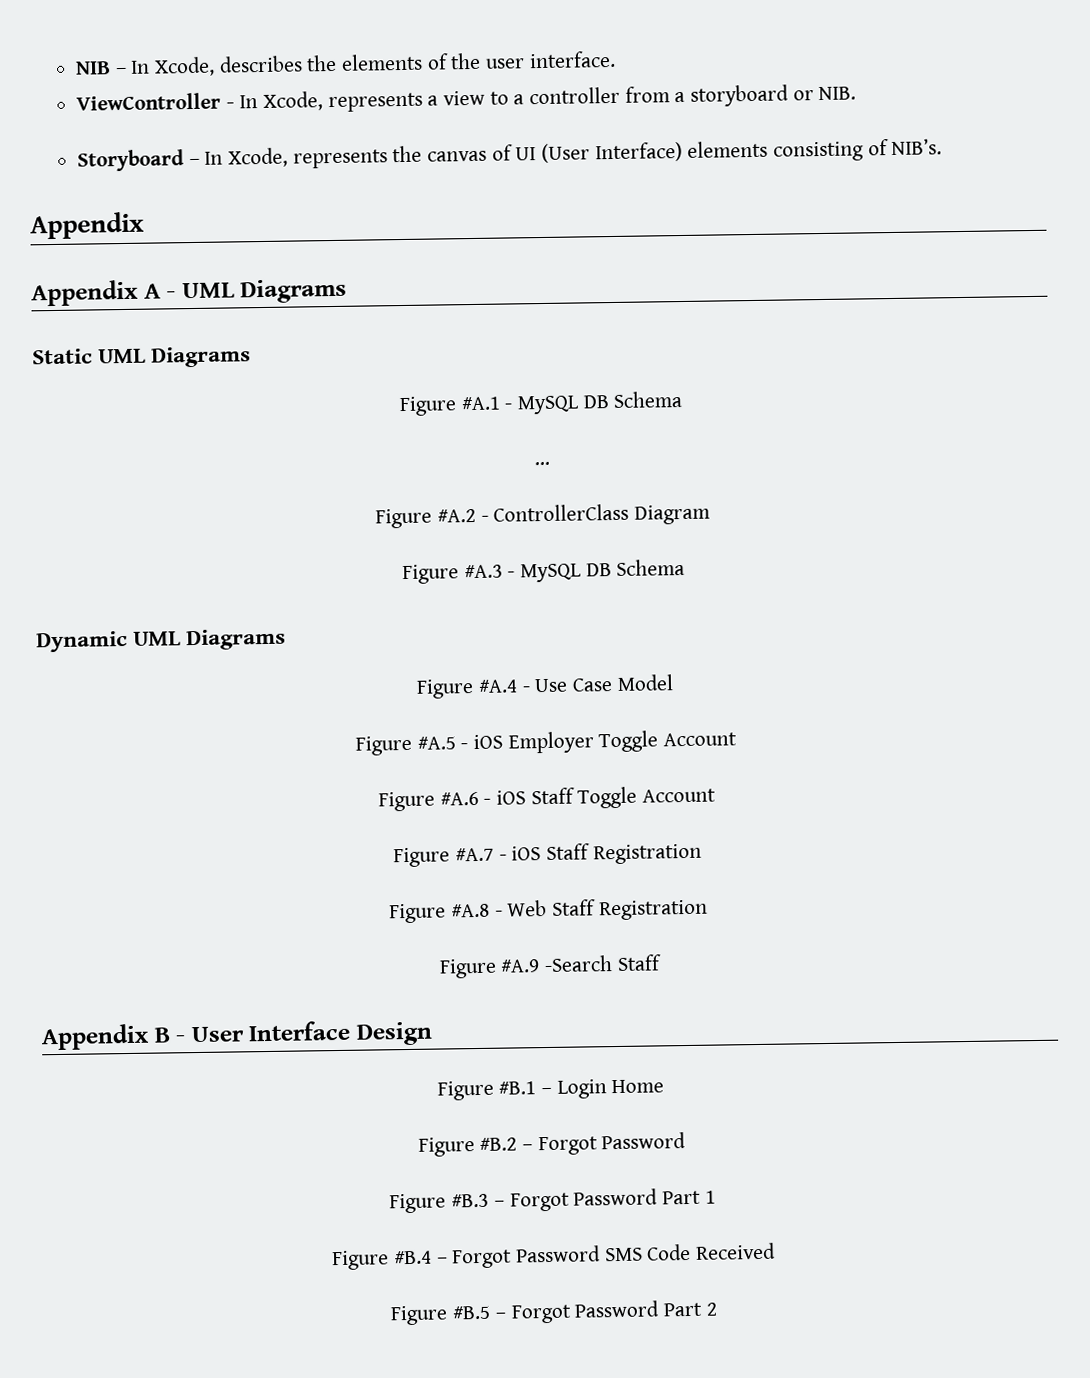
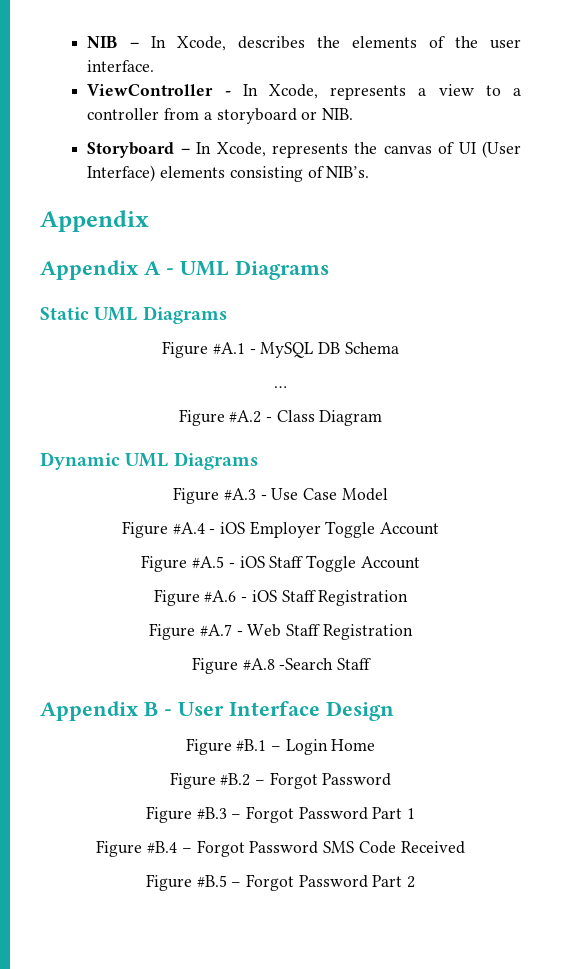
- Figure #A.2 - ControllerClass Diagram
+ Figure #A.2 - Class Diagram
- Figure #A.3 - MySQL DB Schema
- Figure #A.4 - Use Case Model
+ Figure #A.3 - Use Case Model
+ Figure #A.4 - iOS Employer Toggle Account
- Figure #A.5 - iOS Employer Toggle Account
+ Figure #A.5 - iOS Staff Toggle Account
- Figure #A.6 - iOS Staff Toggle Account
+ Figure #A.6 - iOS Staff Registration
- Figure #A.7 - iOS Staff Registration
- Figure #A.8 - Web Staff Registration
+ Figure #A.7 - Web Staff Registration
- Figure #A.9 -Search Staff
+ Figure #A.8 -Search Staff

